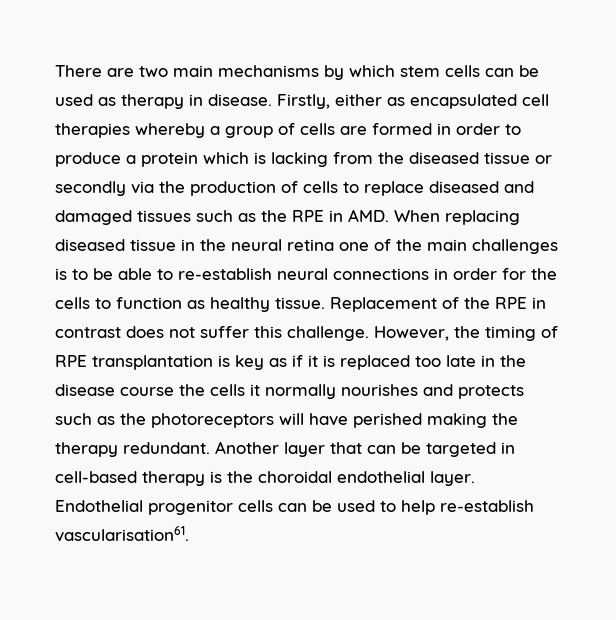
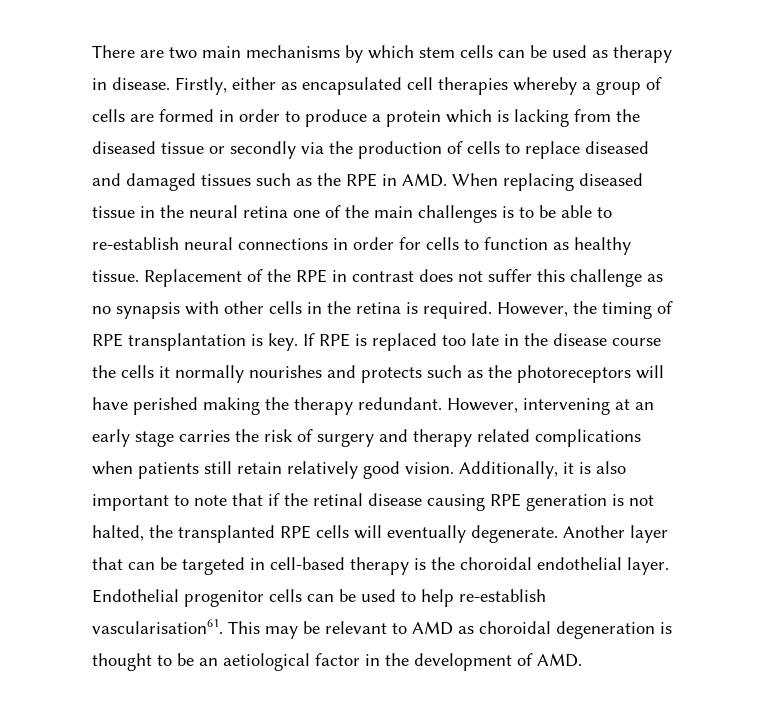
- Firstly, either as encapsulated cell therapies whereby a group of cells are formed in order to produce a protein which is lacking from the diseased tissue or secondly via the production of cells to replace diseased and damaged tissues such as the RPE in AMD. When replacing diseased tissue in the neural retina one of the main challenges is to be able to re-establish neural connections in order for the cells to function as healthy tissue.
+ Firstly, either as encapsulated cell therapies whereby a group of cells are formed in order to produce a protein which is lacking from the diseased tissue or secondly via the production of cells to replace diseased and damaged tissues such as the RPE in AMD. When replacing diseased tissue in the neural retina one of the main challenges is to be able to re-establish neural connections in order for cells to function as healthy tissue.
- Replacement of the RPE in contrast does not suffer this challenge.
+ Replacement of the RPE in contrast does not suffer this challenge as no synapsis with other cells in the retina is required.
- However, the timing of RPE transplantation is key as if it is replaced too late in the disease course the cells it normally nourishes and protects such as the photoreceptors will have perished making the therapy redundant.
+ However, the timing of RPE transplantation is key. If RPE is replaced too late in the disease course the cells it normally nourishes and protects such as the photoreceptors will have perished making the therapy redundant.
+ However, intervening at an early stage carries the risk of surgery and therapy related complications when patients still retain relatively good vision. Additionally, it is also important to note that if the retinal disease causing RPE generation is not halted, the transplanted RPE cells will eventually degenerate.
+ This may be relevant to AMD as choroidal degeneration is thought to be an aetiological factor in the development of AMD.

